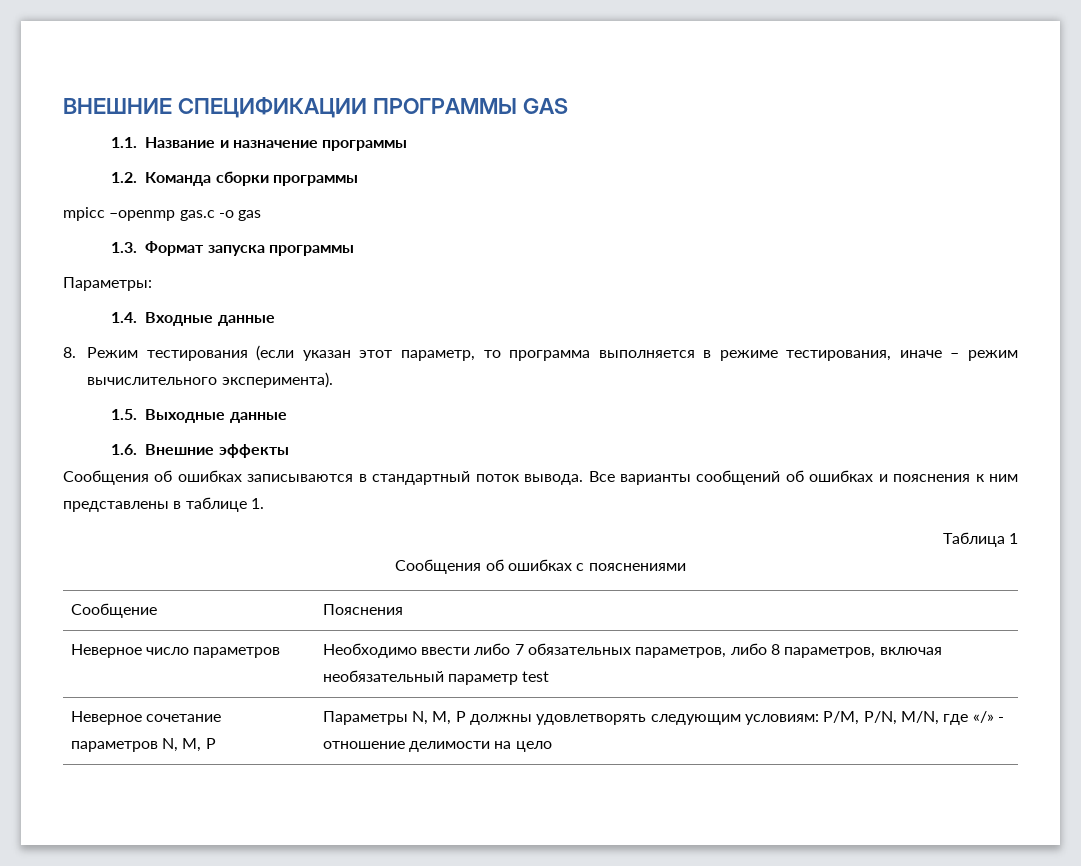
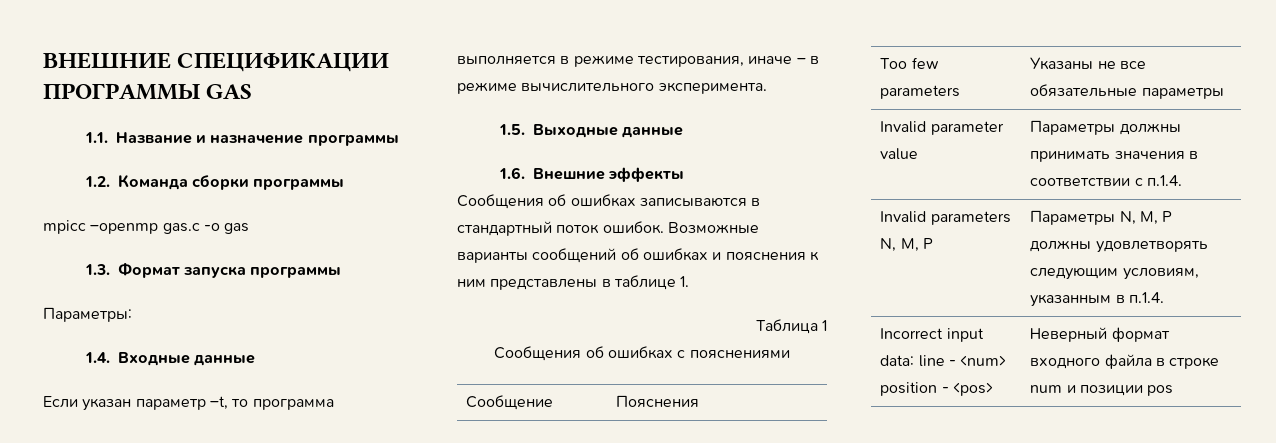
- 8. Режим тестирования (если указан этот параметр, то программа выполняется в режиме тестирования, иначе – режим вычислительного эксперимента).
+ Если указан параметр –t, то программа выполняется в режиме тестирования, иначе – в режиме вычислительного эксперимента.
- Сообщения об ошибках записываются в стандартный поток вывода. Все варианты сообщений об ошибках и пояснения к ним представлены в таблице 1.
+ Сообщения об ошибках записываются в стандартный поток ошибок. Возможные варианты сообщений об ошибках и пояснения к ним представлены в таблице 1.
- Неверное число параметров | Необходимо ввести либо 7 обязательных параметров, либо 8 параметров, включая необязательный параметр test
- Неверное сочетание параметров N, M, P | Параметры N, M, P должны удовлетворять следующим условиям: P/M, P/N, M/N, где «/» - отношение делимости на цело
+ Too few parameters | Указаны не все обязательные параметры
+ Invalid parameter value | Параметры должны принимать значения в соответствии с п.1.4.
+ Invalid parameters N, M, P | Параметры N, M, P должны удовлетворять следующим условиям, указанным в п.1.4.
+ Incorrect input data: line - <num> position - <pos> | Неверный формат входного файла в строке num и позиции pos

